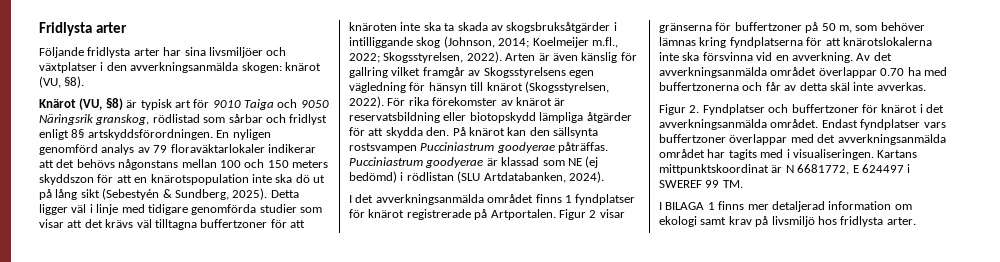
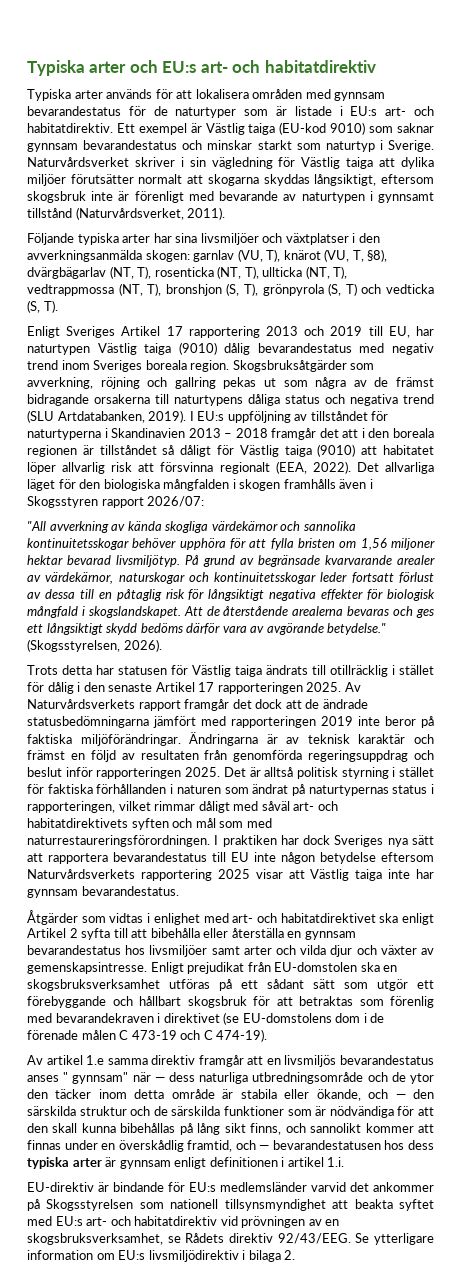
- Fridlysta arter
+ Typiska arter och EU:s art- och habitatdirektiv
+ Typiska arter används för att lokalisera områden med gynnsam bevarandestatus för de naturtyper som är listade i EU:s art- och habitatdirektiv. Ett exempel är Västlig taiga (EU-kod 9010) som saknar gynnsam bevarandestatus och minskar starkt som naturtyp i Sverige. Naturvårdsverket skriver i sin vägledning för Västlig taiga att dylika miljöer förutsätter normalt att skogarna skyddas långsiktigt, eftersom skogsbruk inte är förenligt med bevarande av naturtypen i gynnsamt tillstånd (Naturvårdsverket, 2011).
- Följande fridlysta arter har sina livsmiljöer och växtplatser i den avverkningsanmälda skogen: knärot (VU, §8).
- Knärot (VU, §8) är typisk art för 9010 Taiga och 9050 Näringsrik granskog, rödlistad som sårbar och fridlyst enligt 8§ artskyddsförordningen. En nyligen genomförd analys av 79 floraväktarlokaler indikerar att det behövs någonstans mellan 100 och 150 meters skyddszon för att en knärotspopulation inte ska dö ut på lång sikt (Sebestyén & Sundberg, 2025). Detta ligger väl i linje med tidigare genomförda studier som visar att det krävs väl tilltagna buffertzoner för att knäroten inte ska ta skada av skogsbruksåtgärder i intilliggande skog (Johnson, 2014; Koelmeijer m.fl., 2022; Skogsstyrelsen, 2022). Arten är även känslig för gallring vilket framgår av Skogsstyrelsens egen vägledning för hänsyn till knärot (Skogsstyrelsen, 2022). För rika förekomster av knärot är reservatsbildning eller biotopskydd lämpliga åtgärder för att skydda den. På knärot kan den sällsynta rostsvampen Pucciniastrum goodyerae påträffas. Pucciniastrum goodyerae är klassad som NE (ej bedömd) i rödlistan (SLU Artdatabanken, 2024).
- I det avverkningsanmälda området finns 1 fyndplatser för knärot registrerade på Artportalen. Figur 2 visar gränserna för buffertzoner på 50 m, som behöver lämnas kring fyndplatserna för att knärotslokalerna inte ska försvinna vid en avverkning. Av det avverkningsanmälda området överlappar 0.70 ha med buffertzonerna och får av detta skäl inte avverkas.
- Figur 2. Fyndplatser och buffertzoner för knärot i det avverkningsanmälda området. Endast fyndplatser vars buffertzoner överlappar med det avverkningsanmälda området har tagits med i visualiseringen. Kartans mittpunktskoordinat är N 6681772, E 624497 i SWEREF 99 TM.
- I BILAGA 1 finns mer detaljerad information om ekologi samt krav på livsmiljö hos fridlysta arter.
+ Följande typiska arter har sina livsmiljöer och växtplatser i den avverkningsanmälda skogen: garnlav (VU, T), knärot (VU, T, §8), dvärgbägarlav (NT, T), rosenticka (NT, T), ullticka (NT, T), vedtrappmossa (NT, T), bronshjon (S, T), grönpyrola (S, T) och vedticka (S, T).
+ Enligt Sveriges Artikel 17 rapportering 2013 och 2019 till EU, har naturtypen Västlig taiga (9010) dålig bevarandestatus med negativ trend inom Sveriges boreala region. Skogsbruksåtgärder som avverkning, röjning och gallring pekas ut som några av de främst bidragande orsakerna till naturtypens dåliga status och negativa trend (SLU Artdatabanken, 2019). I EU:s uppföljning av tillståndet för naturtyperna i Skandinavien 2013 – 2018 framgår det att i den boreala regionen är tillståndet så dåligt för Västlig taiga (9010) att habitatet löper allvarlig risk att försvinna regionalt (EEA, 2022). Det allvarliga läget för den biologiska mångfalden i skogen framhålls även i Skogsstyren rapport 2026/07:
+ "All avverkning av kända skogliga värdekärnor och sannolika kontinuitetsskogar behöver upphöra för att fylla bristen om 1,56 miljoner hektar bevarad livsmiljötyp. På grund av begränsade kvarvarande arealer av värdekärnor, naturskogar och kontinuitetsskogar leder fortsatt förlust av dessa till en påtaglig risk för långsiktigt negativa effekter för biologisk mångfald i skogslandskapet. Att de återstående arealerna bevaras och ges ett långsiktigt skydd bedöms därför vara av avgörande betydelse." (Skogsstyrelsen, 2026).
+ Trots detta har statusen för Västlig taiga ändrats till otillräcklig i stället för dålig i den senaste Artikel 17 rapporteringen 2025. Av Naturvårdsverkets rapport framgår det dock att de ändrade statusbedömningarna jämfört med rapporteringen 2019 inte beror på faktiska miljöförändringar. Ändringarna är av teknisk karaktär och främst en följd av resultaten från genomförda regeringsuppdrag och beslut inför rapporteringen 2025. Det är alltså politisk styrning i stället för faktiska förhållanden i naturen som ändrat på naturtypernas status i rapporteringen, vilket rimmar dåligt med såväl art- och habitatdirektivets syften och mål som med naturrestaureringsförordningen. I praktiken har dock Sveriges nya sätt att rapportera bevarandestatus till EU inte någon betydelse eftersom Naturvårdsverkets rapportering 2025 visar att Västlig taiga inte har gynnsam bevarandestatus.
+ Åtgärder som vidtas i enlighet med art- och habitatdirektivet ska enligt Artikel 2 syfta till att bibehålla eller återställa en gynnsam bevarandestatus hos livsmiljöer samt arter och vilda djur och växter av gemenskapsintresse. Enligt prejudikat från EU-domstolen ska en skogsbruksverksamhet utföras på ett sådant sätt som utgör ett förebyggande och hållbart skogsbruk för att betraktas som förenlig med bevarandekraven i direktivet (se EU-domstolens dom i de förenade målen C 473-19 och C 474-19).
+ Av artikel 1.e samma direktiv framgår att en livsmiljös bevarandestatus anses " gynnsam" när — dess naturliga utbredningsområde och de ytor den täcker inom detta område är stabila eller ökande, och — den särskilda struktur och de särskilda funktioner som är nödvändiga för att den skall kunna bibehållas på lång sikt finns, och sannolikt kommer att finnas under en överskådlig framtid, och — bevarandestatusen hos dess typiska arter är gynnsam enligt definitionen i artikel 1.i.
+ EU-direktiv är bindande för EU:s medlemsländer varvid det ankommer på Skogsstyrelsen som nationell tillsynsmyndighet att beakta syftet med EU:s art- och habitatdirektiv vid prövningen av en skogsbruksverksamhet, se Rådets direktiv 92/43/EEG. Se ytterligare information om EU:s livsmiljödirektiv i bilaga 2.

